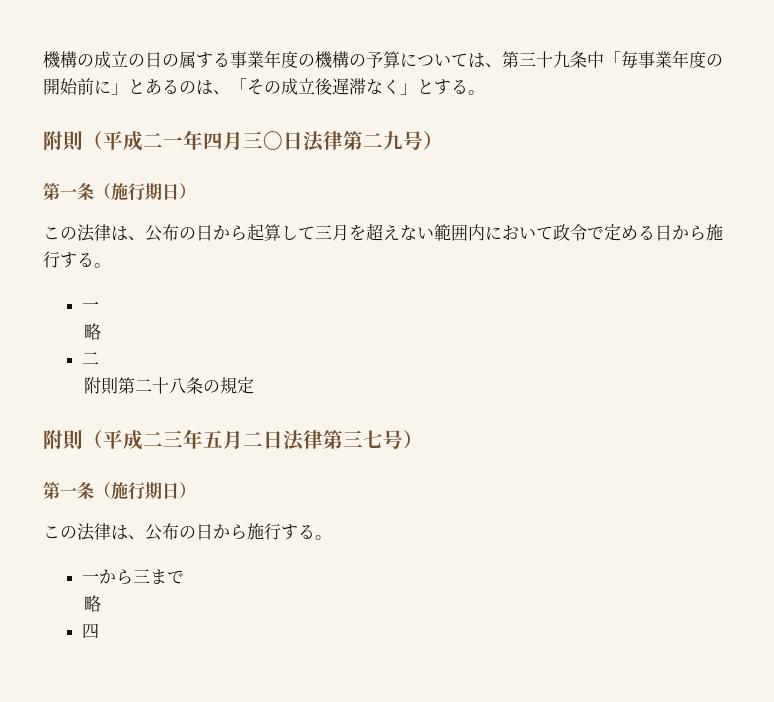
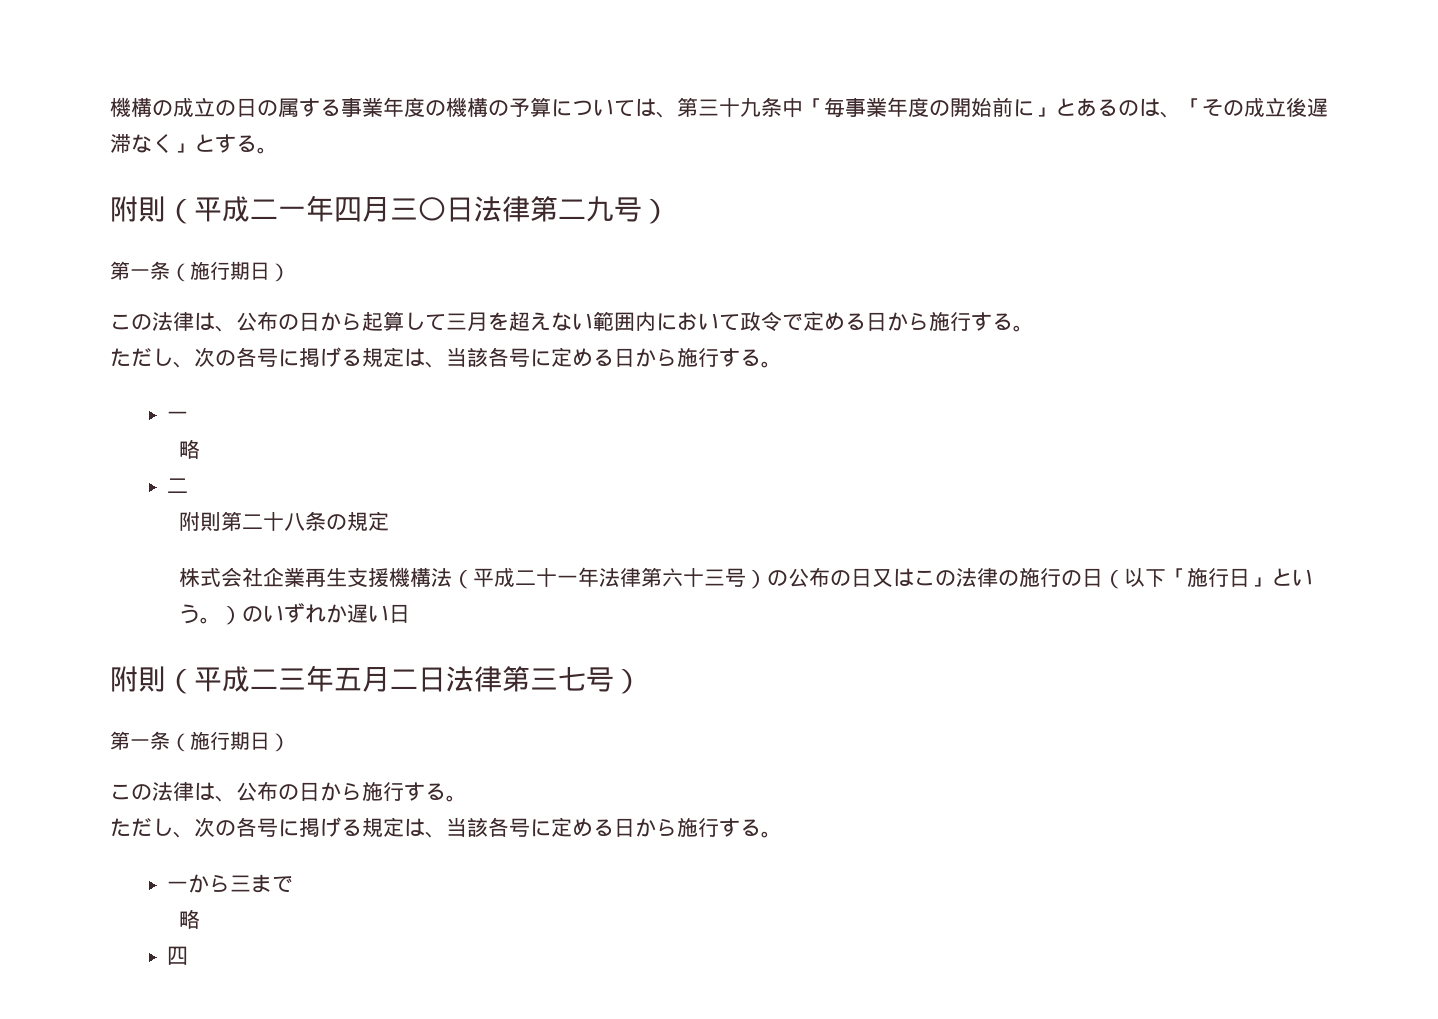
  この法律は、公布の日から起算して三月を超えない範囲内において政令で定める日から施行する。
+ ただし、次の各号に掲げる規定は、当該各号に定める日から施行する。
+ 株式会社企業再生支援機構法（平成二十一年法律第六十三号）の公布の日又はこの法律の施行の日（以下「施行日」という。）のいずれか遅い日
  この法律は、公布の日から施行する。
+ ただし、次の各号に掲げる規定は、当該各号に定める日から施行する。

